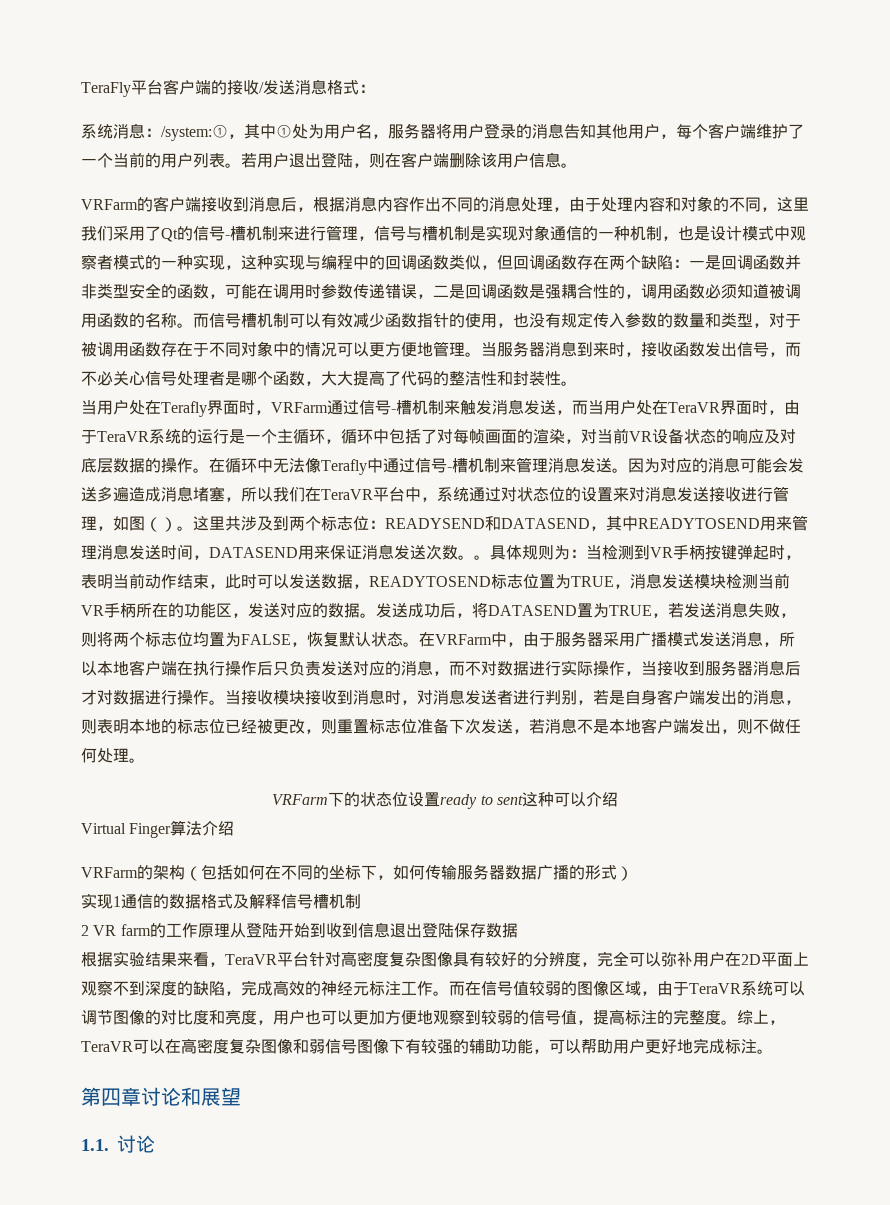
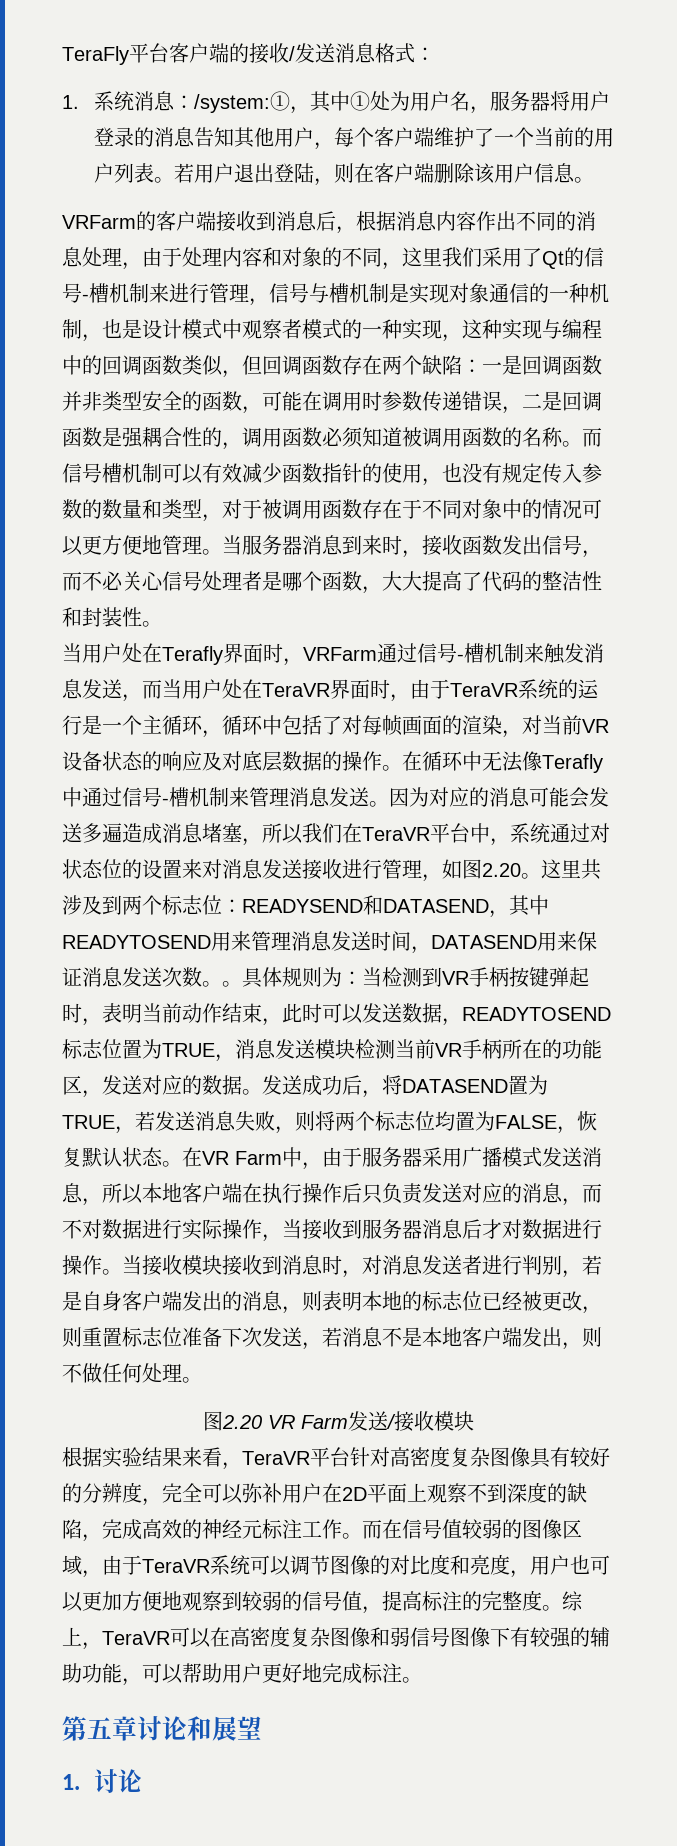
- 系统消息：/system:①，其中①处为用户名，服务器将用户登录的消息告知其他用户，每个客户端维护了一个当前的用户列表。
+ 1.系统消息：/system:①，其中①处为用户名，服务器将用户登录的消息告知其他用户，每个客户端维护了一个当前的用户列表。
- 因为对应的消息可能会发送多遍造成消息堵塞，所以我们在TeraVR平台中，系统通过对状态位的设置来对消息发送接收进行管理，如图（）。
+ 因为对应的消息可能会发送多遍造成消息堵塞，所以我们在TeraVR平台中，系统通过对状态位的设置来对消息发送接收进行管理，如图2.20。
- 在VRFarm中，由于服务器采用广播模式发送消息，所以本地客户端在执行操作后只负责发送对应的消息，而不对数据进行实际操作，当接收到服务器消息后才对数据进行操作。
+ 在VR Farm中，由于服务器采用广播模式发送消息，所以本地客户端在执行操作后只负责发送对应的消息，而不对数据进行实际操作，当接收到服务器消息后才对数据进行操作。
- VRFarm下的状态位设置ready to sent这种可以介绍
- Virtual Finger算法介绍
- VRFarm的架构（包括如何在不同的坐标下，如何传输服务器数据广播的形式）
- 实现1通信的数据格式及解释信号槽机制
- 2 VR farm的工作原理从登陆开始到收到信息退出登陆保存数据
+ 图2.20 VR Farm发送/接收模块
- 第四章讨论和展望
+ 第五章讨论和展望
- 1.1.讨论
+ 1.讨论

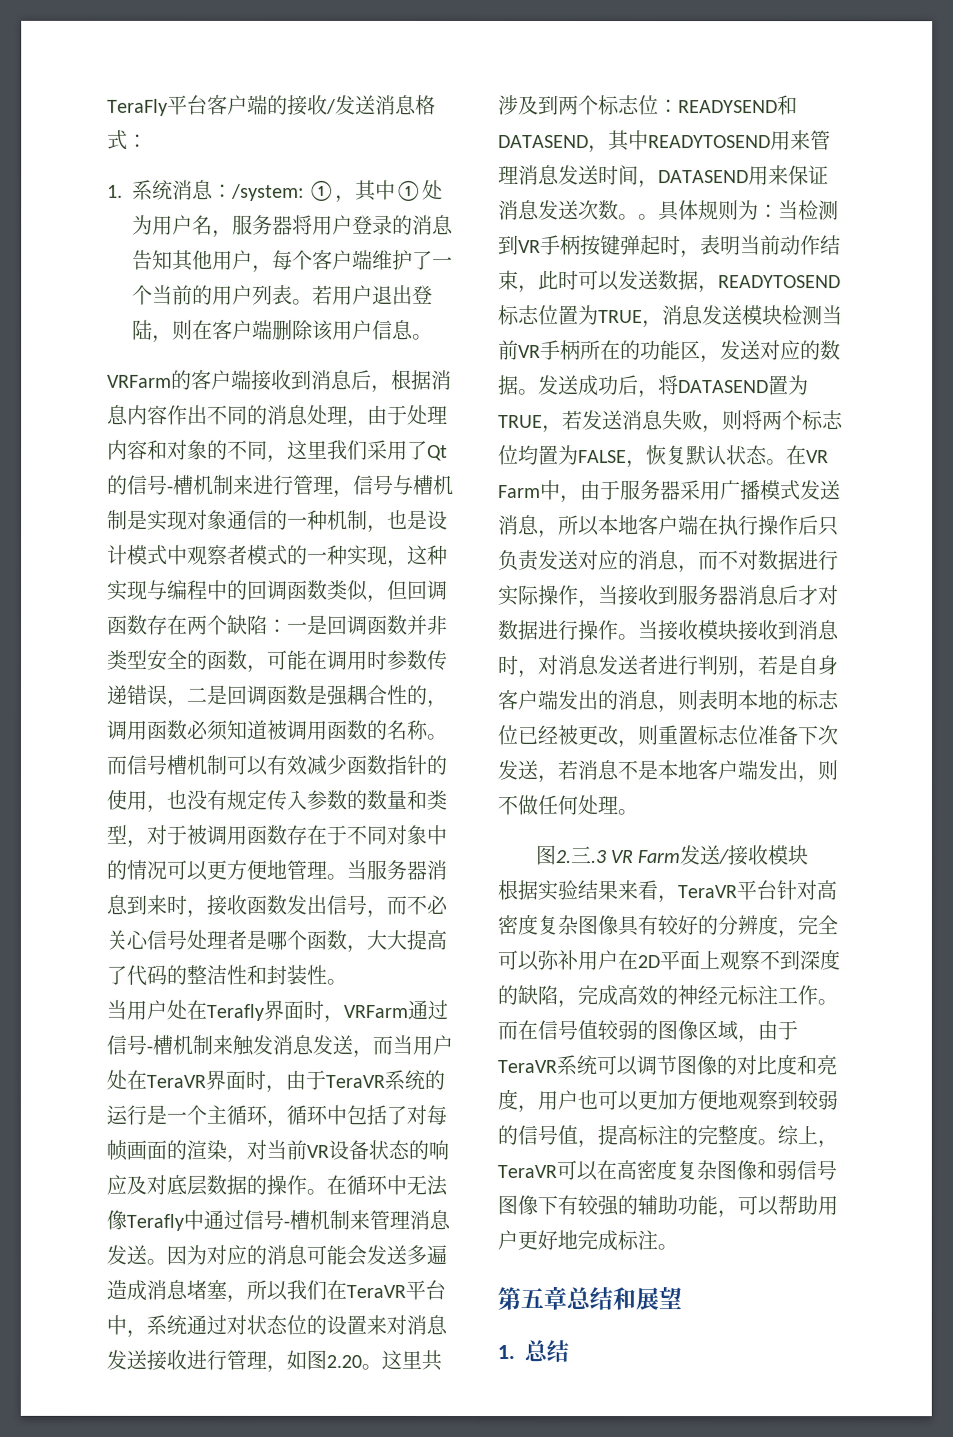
- 1.系统消息：/system:①，其中①处为用户名，服务器将用户登录的消息告知其他用户，每个客户端维护了一个当前的用户列表。
+ 1.系统消息：/system: ①，其中①处为用户名，服务器将用户登录的消息告知其他用户，每个客户端维护了一个当前的用户列表。
- 图2.20 VR Farm发送/接收模块
+ 图2.三.3 VR Farm发送/接收模块
- 第五章讨论和展望
+ 第五章总结和展望
- 1.讨论
+ 1.总结

